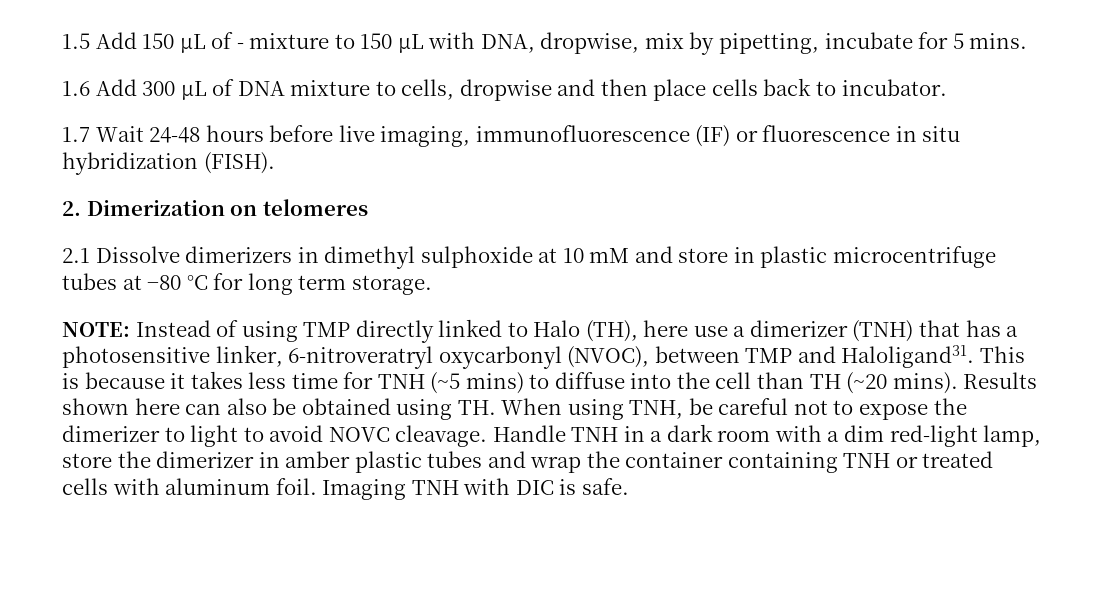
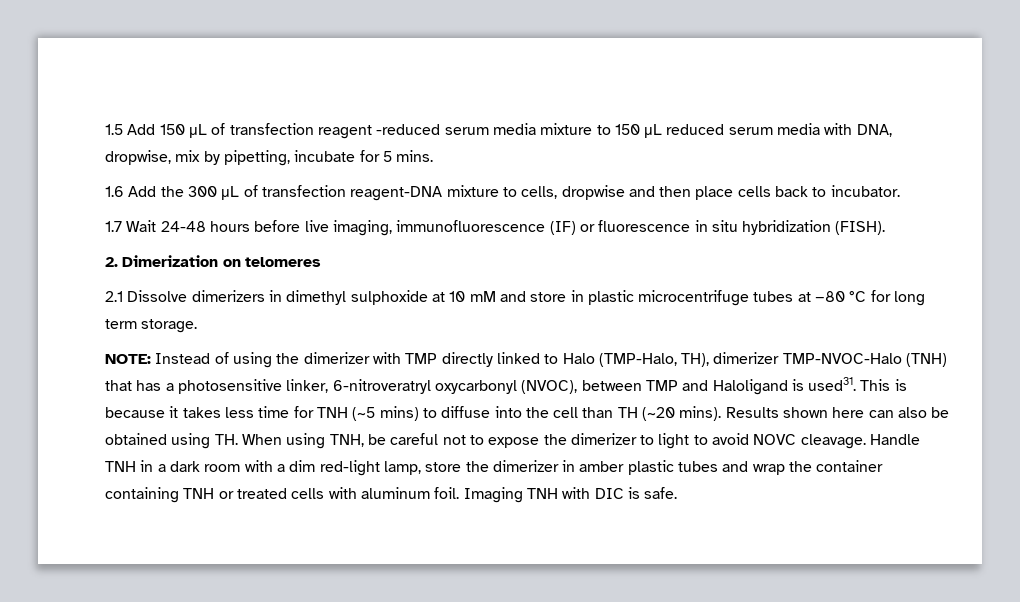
- 1.5 Add 150 μL of - mixture to 150 μL with DNA, dropwise, mix by pipetting, incubate for 5 mins.
+ 1.5 Add 150 μL of transfection reagent -reduced serum media mixture to 150 μL reduced serum media with DNA, dropwise, mix by pipetting, incubate for 5 mins.
- 1.6 Add 300 μL of DNA mixture to cells, dropwise and then place cells back to incubator.
+ 1.6 Add the 300 μL of transfection reagent-DNA mixture to cells, dropwise and then place cells back to incubator.
- NOTE: Instead of using TMP directly linked to Halo (TH), here use a dimerizer (TNH) that has a photosensitive linker, 6-nitroveratryl oxycarbonyl (NVOC), between TMP and Haloligand31.
+ NOTE: Instead of using the dimerizer with TMP directly linked to Halo (TMP-Halo, TH), dimerizer TMP-NVOC-Halo (TNH) that has a photosensitive linker, 6-nitroveratryl oxycarbonyl (NVOC), between TMP and Haloligand is used31.

